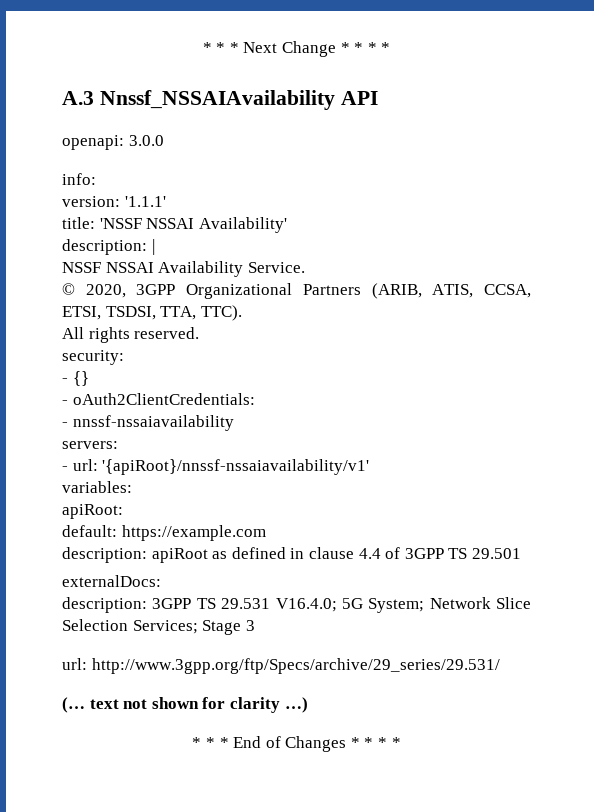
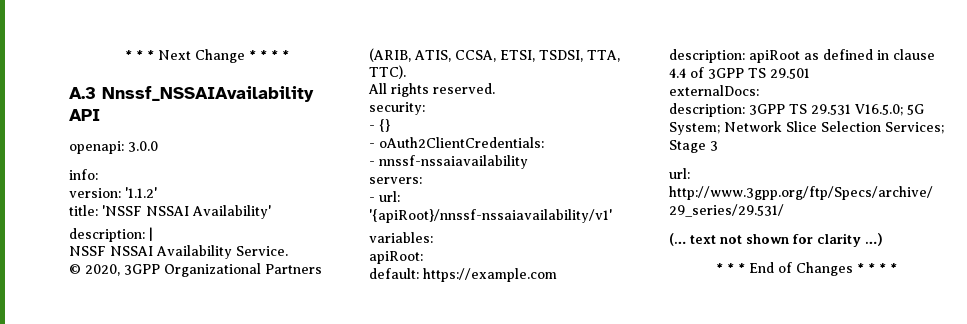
- version: '1.1.1'
+ version: '1.1.2'
- description: 3GPP TS 29.531 V16.4.0; 5G System; Network Slice Selection Services; Stage 3
+ description: 3GPP TS 29.531 V16.5.0; 5G System; Network Slice Selection Services; Stage 3

